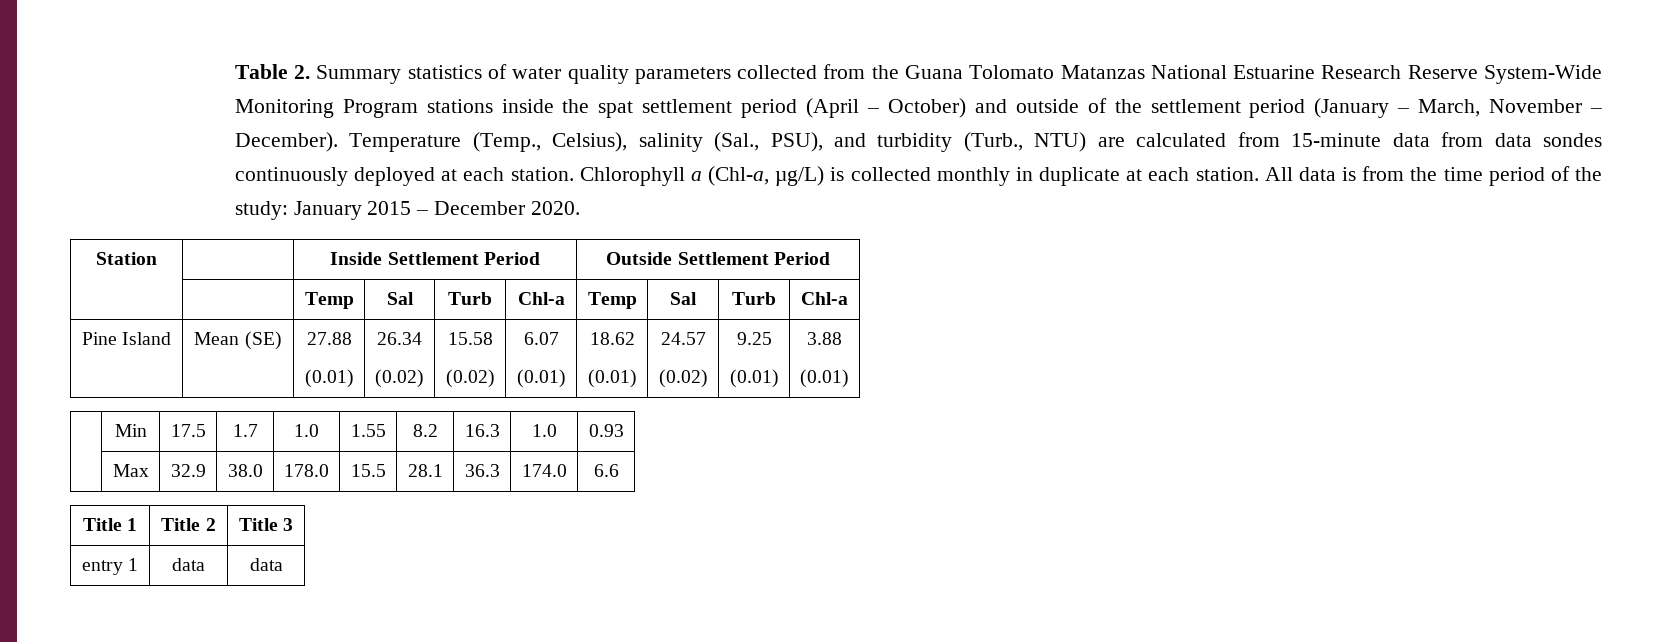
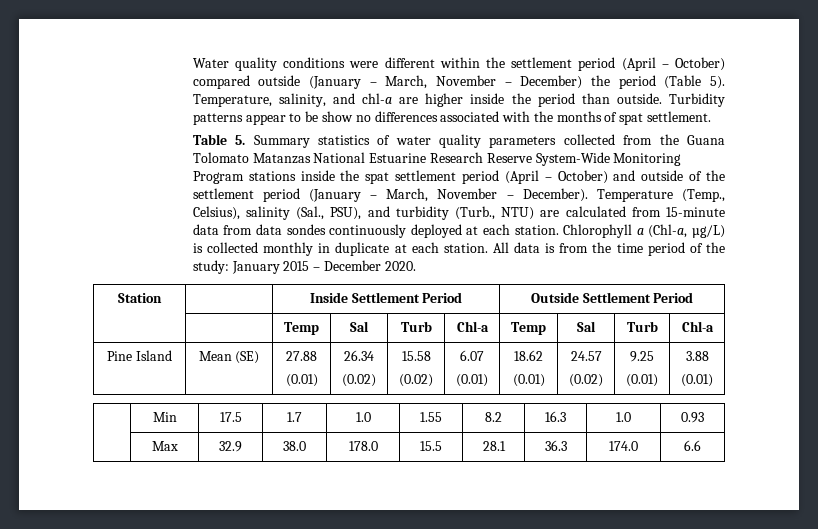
- Table 2. Summary statistics of water quality parameters collected from the Guana Tolomato Matanzas National Estuarine Research Reserve System-Wide Monitoring Program stations inside the spat settlement period (April – October) and outside of the settlement period (January – March, November – December).
+ Water quality conditions were different within the settlement period (April – October) compared outside (January – March, November – December) the period (Table 5). Temperature, salinity, and chl-a are higher inside the period than outside. Turbidity patterns appear to be show no differences associated with the months of spat settlement.
+ Table 5. Summary statistics of water quality parameters collected from the Guana Tolomato Matanzas National Estuarine Research Reserve System-Wide Monitoring Program stations inside the spat settlement period (April – October) and outside of the settlement period (January – March, November – December).
- Title 1 | Title 2 | Title 3
- entry 1 | data | data

